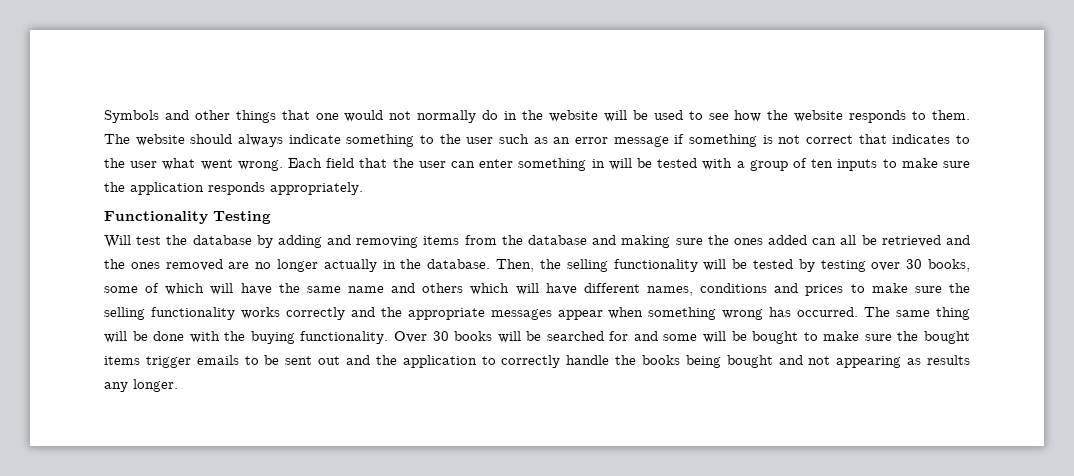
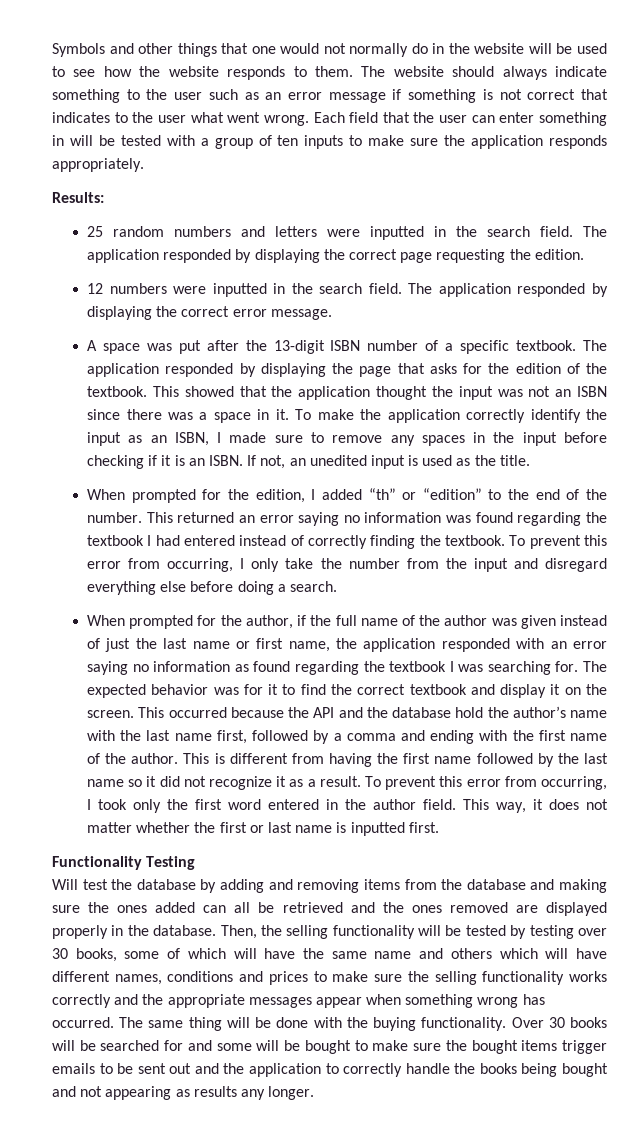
+ Results:
+ 25 random numbers and letters were inputted in the search field. The application responded by displaying the correct page requesting the edition.
+ 12 numbers were inputted in the search field. The application responded by displaying the correct error message.
+ A space was put after the 13-digit ISBN number of a specific textbook. The application responded by displaying the page that asks for the edition of the textbook. This showed that the application thought the input was not an ISBN since there was a space in it. To make the application correctly identify the input as an ISBN, I made sure to remove any spaces in the input before checking if it is an ISBN. If not, an unedited input is used as the title.
+ When prompted for the edition, I added “th” or “edition” to the end of the number. This returned an error saying no information was found regarding the textbook I had entered instead of correctly finding the textbook. To prevent this error from occurring, I only take the number from the input and disregard everything else before doing a search.
+ When prompted for the author, if the full name of the author was given instead of just the last name or first name, the application responded with an error saying no information as found regarding the textbook I was searching for. The expected behavior was for it to find the correct textbook and display it on the screen. This occurred because the API and the database hold the author’s name with the last name first, followed by a comma and ending with the first name of the author. This is different from having the first name followed by the last name so it did not recognize it as a result. To prevent this error from occurring, I took only the first word entered in the author field. This way, it does not matter whether the first or last name is inputted first.
- Will test the database by adding and removing items from the database and making sure the ones added can all be retrieved and the ones removed are no longer actually in the database.
+ Will test the database by adding and removing items from the database and making sure the ones added can all be retrieved and the ones removed are displayed properly in the database.

